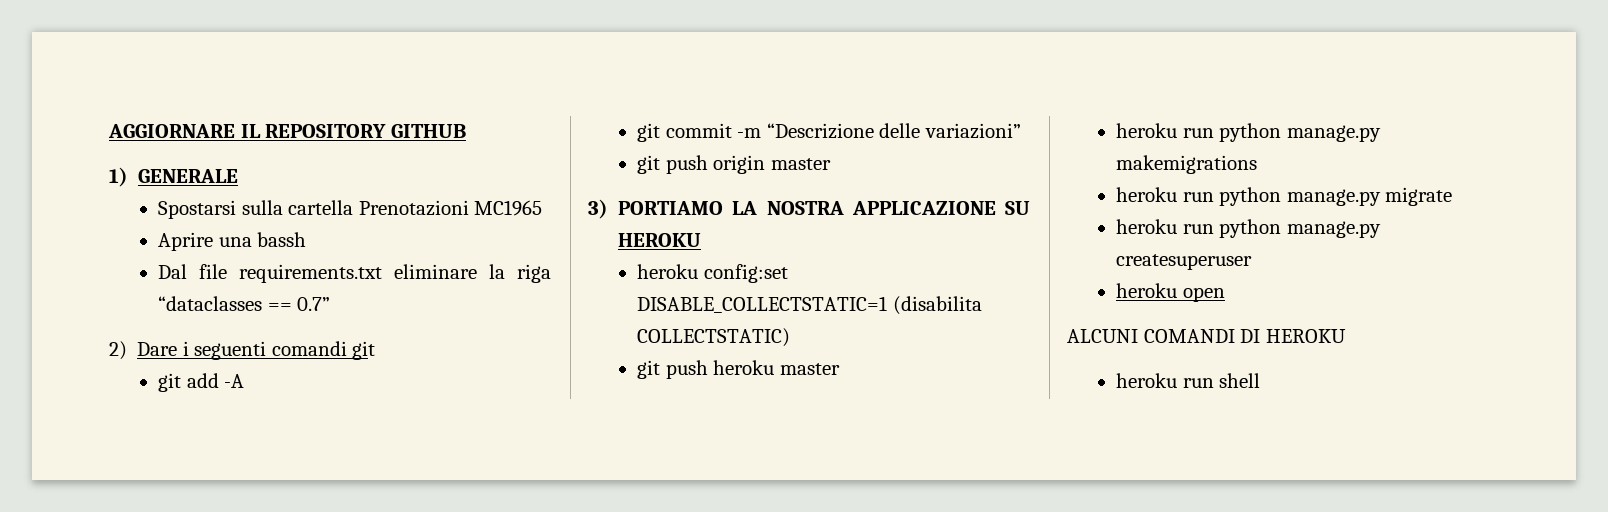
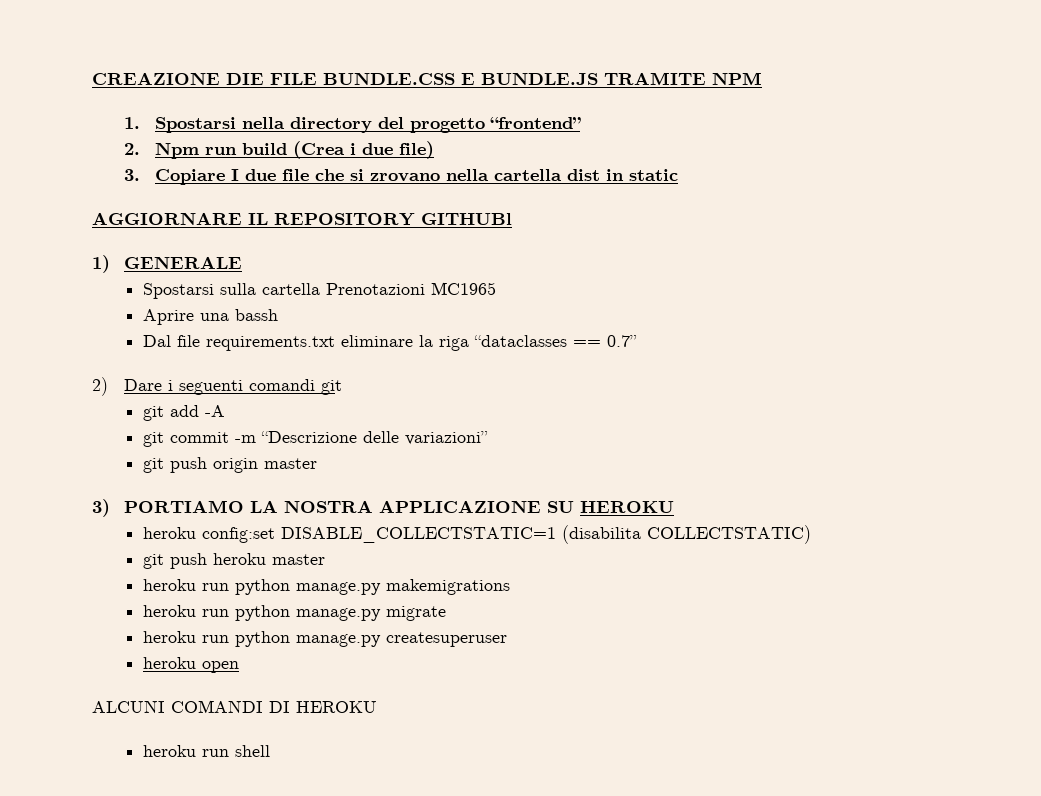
+ CREAZIONE DIE FILE BUNDLE.CSS E BUNDLE.JS TRAMITE NPM
+ 1. Spostarsi nella directory del progetto “frontend”
+ 2. Npm run build (Crea i due file)
+ 3. Copiare I due file che si zrovano nella cartella dist in static
- AGGIORNARE IL REPOSITORY GITHUB
+ AGGIORNARE IL REPOSITORY GITHUBl

